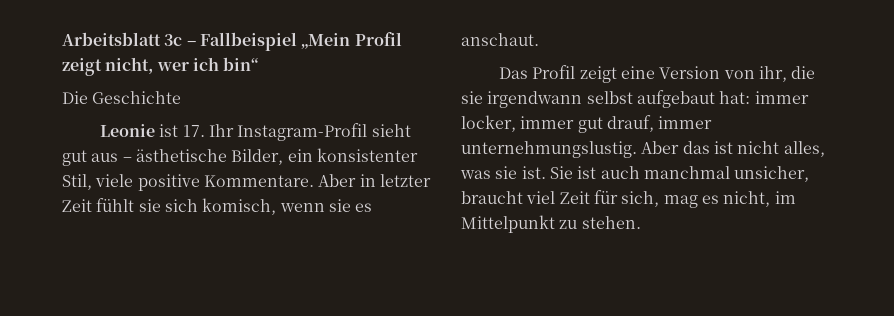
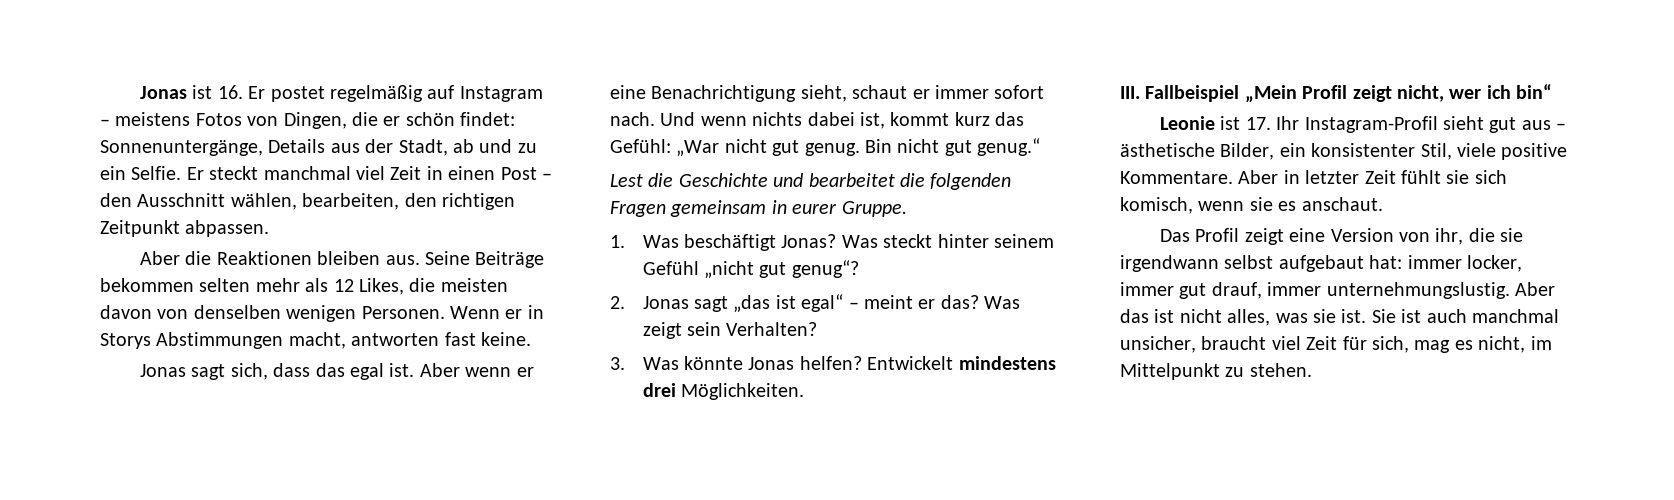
- Arbeitsblatt 3c – Fallbeispiel „Mein Profil zeigt nicht, wer ich bin“
+ Jonas ist 16. Er postet regelmäßig auf Instagram – meistens Fotos von Dingen, die er schön findet: Sonnenuntergänge, Details aus der Stadt, ab und zu ein Selfie. Er steckt manchmal viel Zeit in einen Post – den Ausschnitt wählen, bearbeiten, den richtigen Zeitpunkt abpassen.
+ Aber die Reaktionen bleiben aus. Seine Beiträge bekommen selten mehr als 12 Likes, die meisten davon von denselben wenigen Personen. Wenn er in Storys Abstimmungen macht, antworten fast keine.
+ Jonas sagt sich, dass das egal ist. Aber wenn er eine Benachrichtigung sieht, schaut er immer sofort nach. Und wenn nichts dabei ist, kommt kurz das Gefühl: „War nicht gut genug. Bin nicht gut genug.“
+ Lest die Geschichte und bearbeitet die folgenden Fragen gemeinsam in eurer Gruppe.
+ 1. Was beschäftigt Jonas? Was steckt hinter seinem Gefühl „nicht gut genug“?
+ 2. Jonas sagt „das ist egal“ – meint er das? Was zeigt sein Verhalten?
+ 3. Was könnte Jonas helfen? Entwickelt mindestens drei Möglichkeiten.
+ III. Fallbeispiel „Mein Profil zeigt nicht, wer ich bin“
- Die Geschichte

